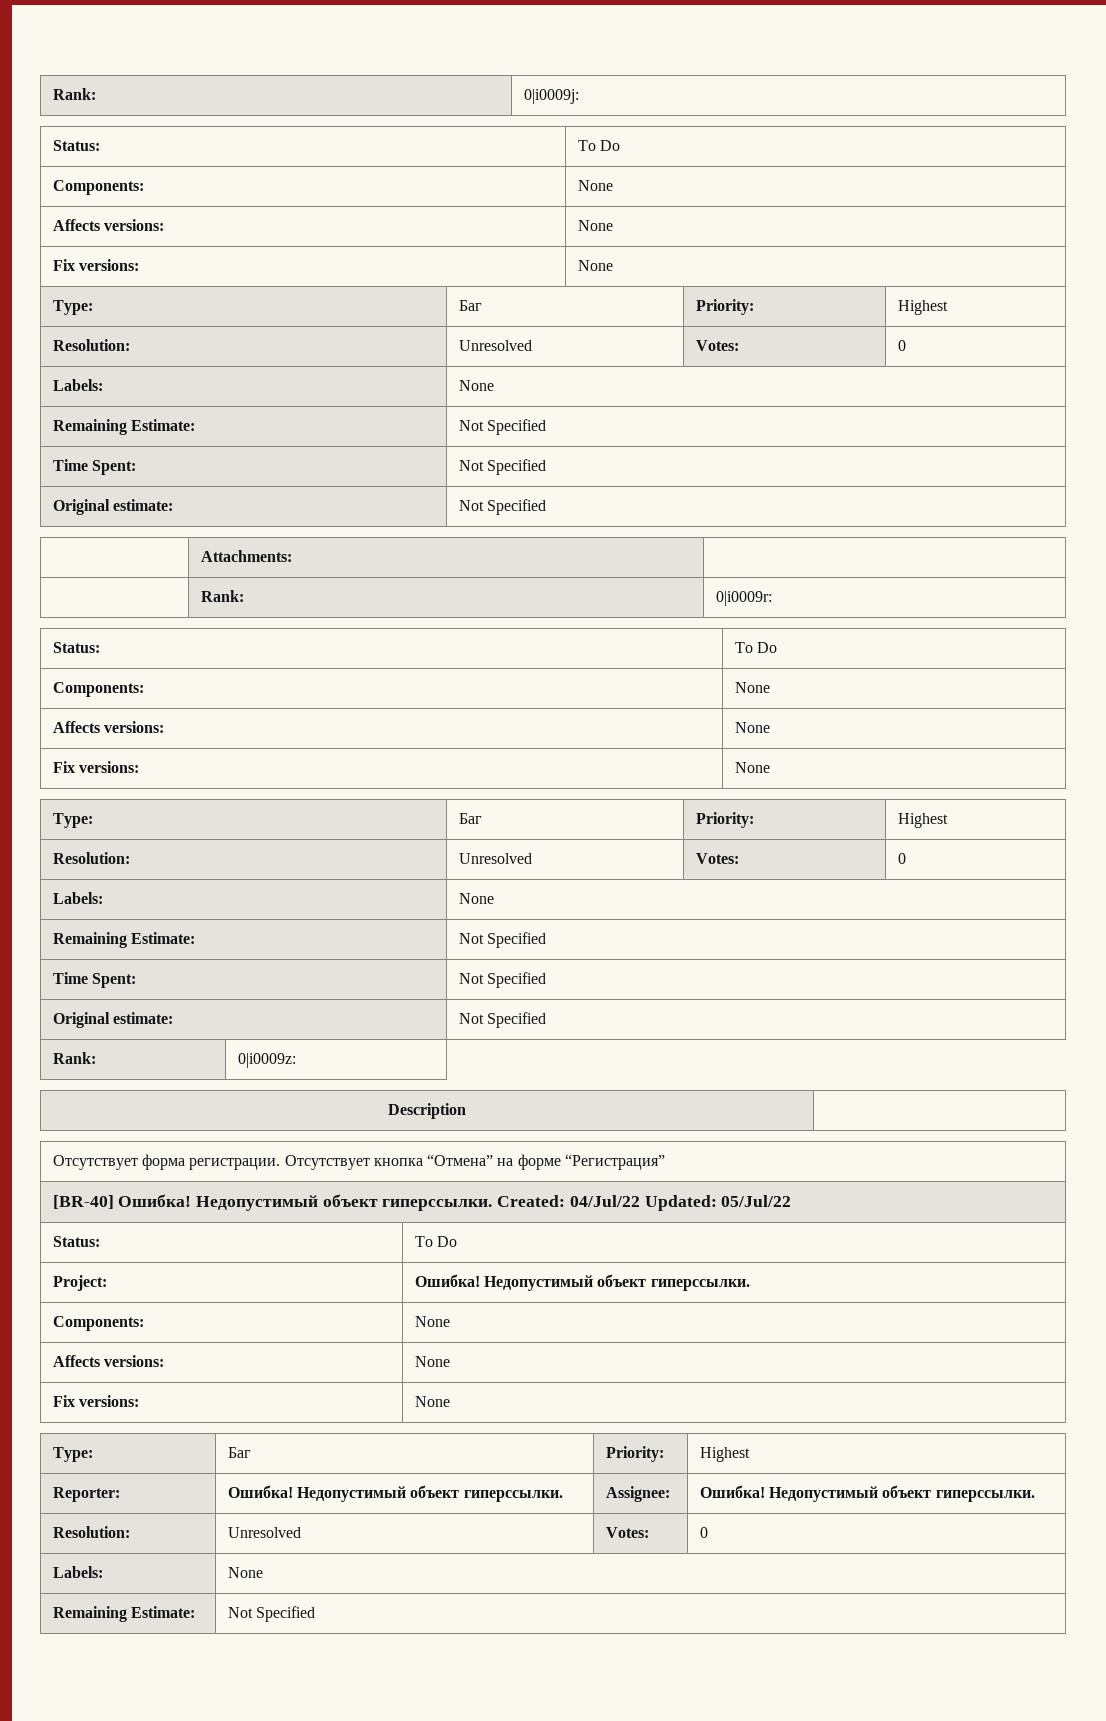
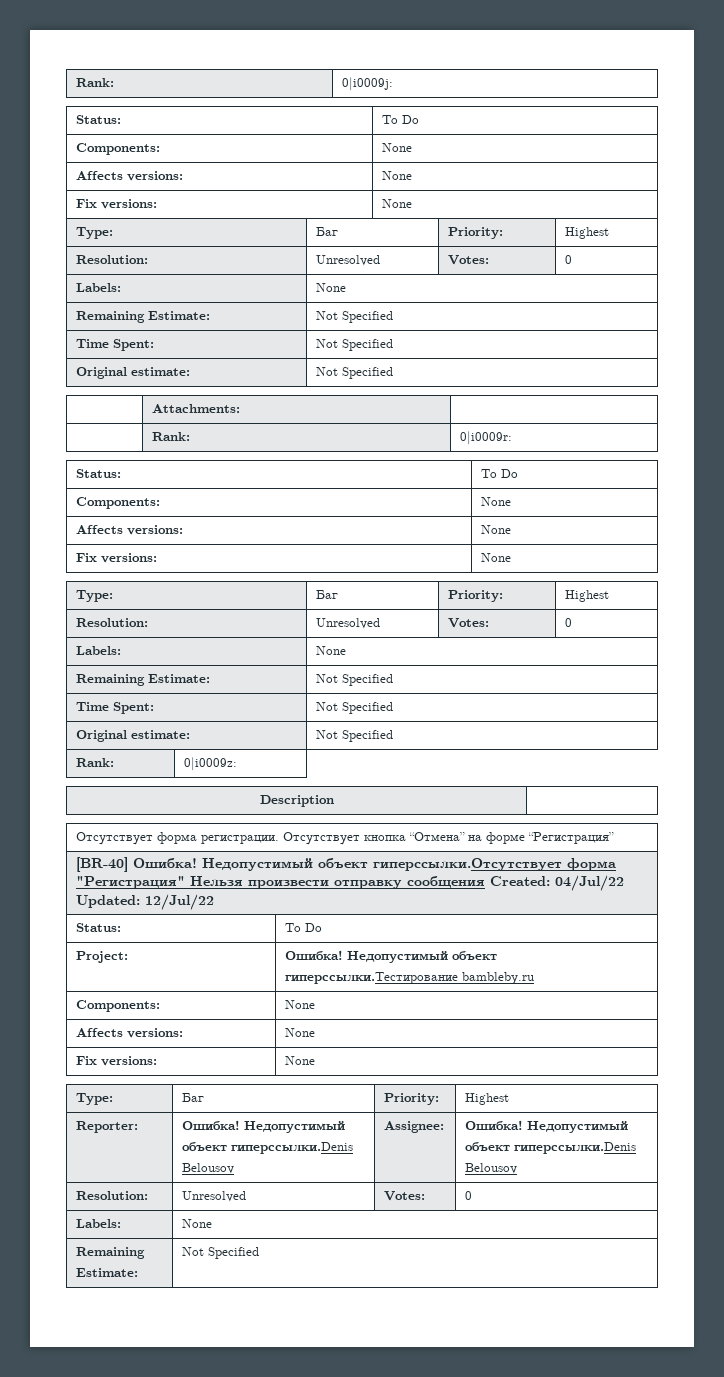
- [BR-40] Ошибка! Недопустимый объект гиперссылки. Created: 04/Jul/22 Updated: 05/Jul/22
+ [BR-40] Ошибка! Недопустимый объект гиперссылки.Отсутствует форма "Регистрация" Нельзя произвести отправку сообщения Created: 04/Jul/22 Updated: 12/Jul/22
- Project: | Ошибка! Недопустимый объект гиперссылки.
+ Project: | Ошибка! Недопустимый объект гиперссылки.Тестирование bambleby.ru
- Reporter: | Ошибка! Недопустимый объект гиперссылки. | Assignee: | Ошибка! Недопустимый объект гиперссылки.
+ Reporter: | Ошибка! Недопустимый объект гиперссылки.Denis Belousov | Assignee: | Ошибка! Недопустимый объект гиперссылки.Denis Belousov

